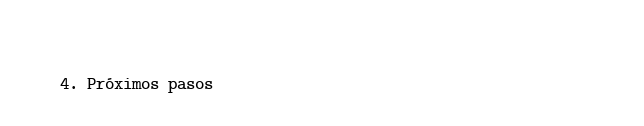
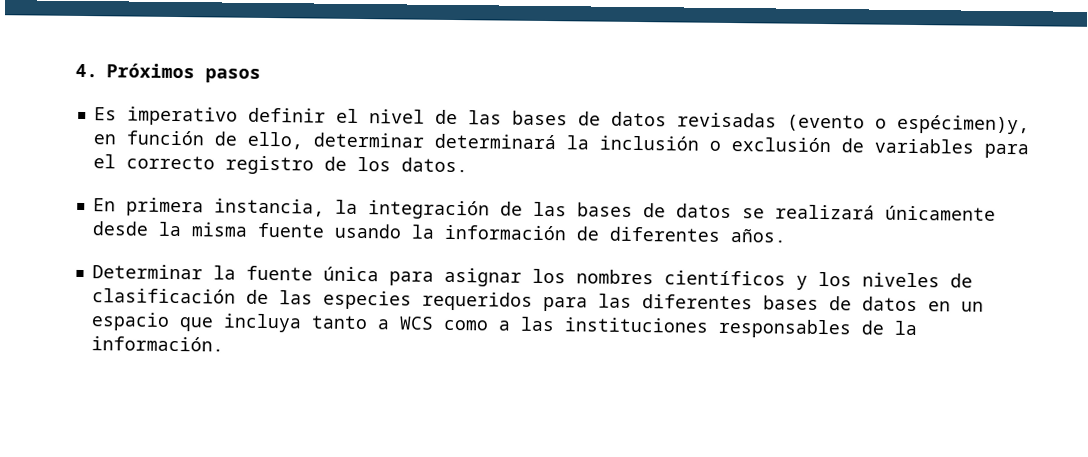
+ Es imperativo definir el nivel de las bases de datos revisadas (evento o espécimen)y, en función de ello, determinar determinará la inclusión o exclusión de variables para el correcto registro de los datos.
+ En primera instancia, la integración de las bases de datos se realizará únicamente desde la misma fuente usando la información de diferentes años.
+ Determinar la fuente única para asignar los nombres científicos y los niveles de clasificación de las especies requeridos para las diferentes bases de datos en un espacio que incluya tanto a WCS como a las instituciones responsables de la información.

